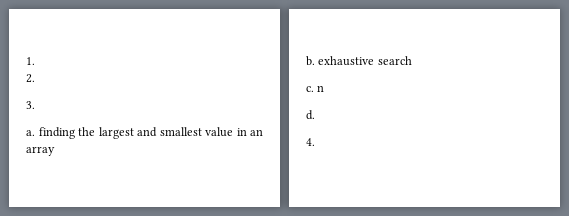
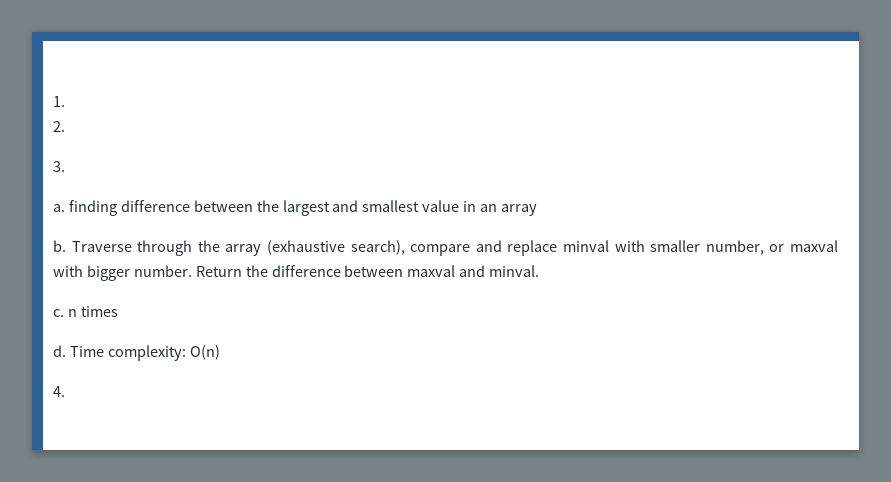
- a. finding the largest and smallest value in an array
+ a. finding difference between the largest and smallest value in an array
- b. exhaustive search
+ b. Traverse through the array (exhaustive search), compare and replace minval with smaller number, or maxval with bigger number. Return the difference between maxval and minval.
- c. n
+ c. n times
+ Time complexity: O(n)

